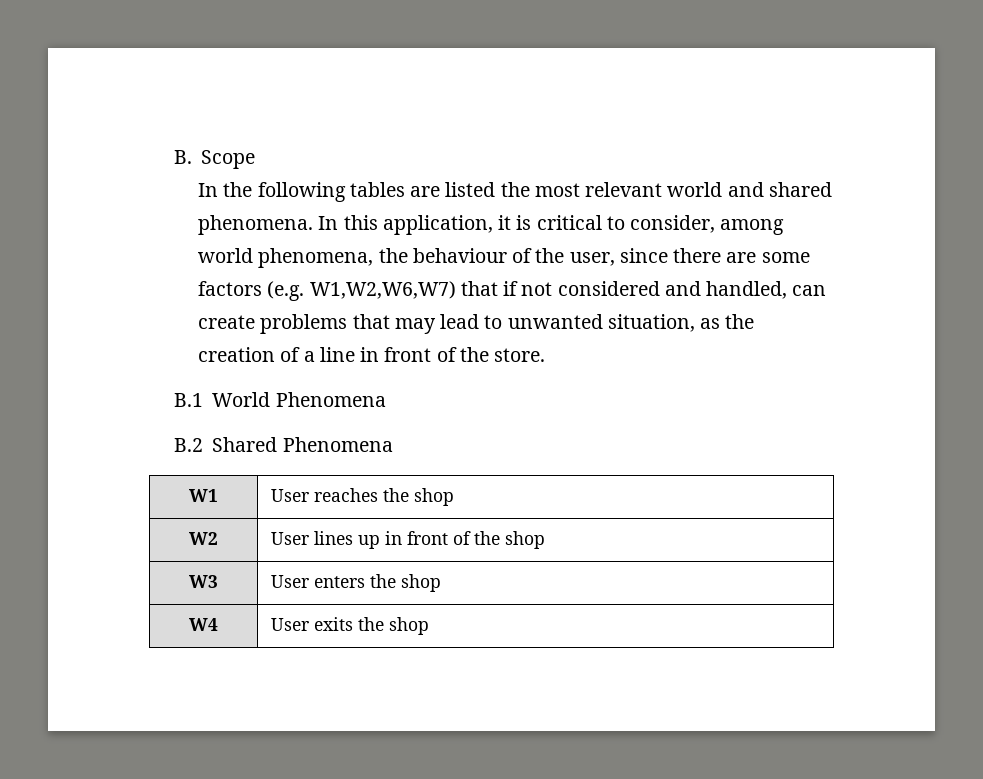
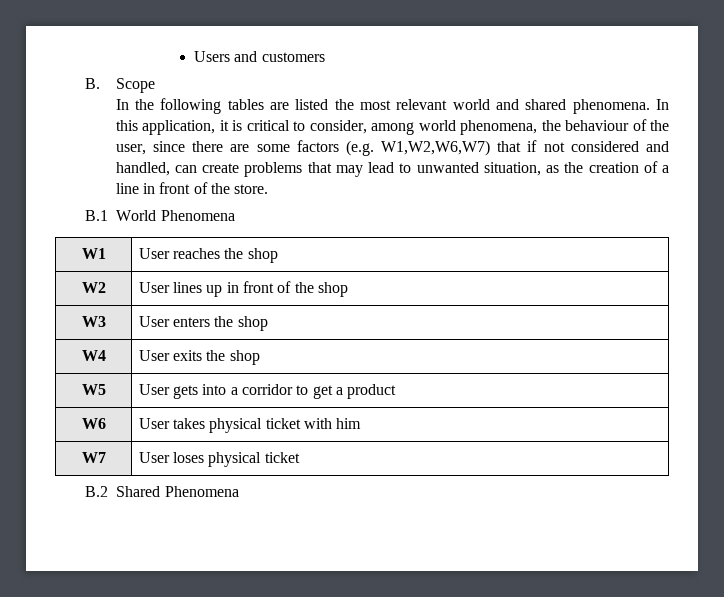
+ Users and customers
- B.2 Shared Phenomena
+ W5 | User gets into a corridor to get a product
+ W6 | User takes physical ticket with him
+ W7 | User loses physical ticket
+ B.2 Shared Phenomena

